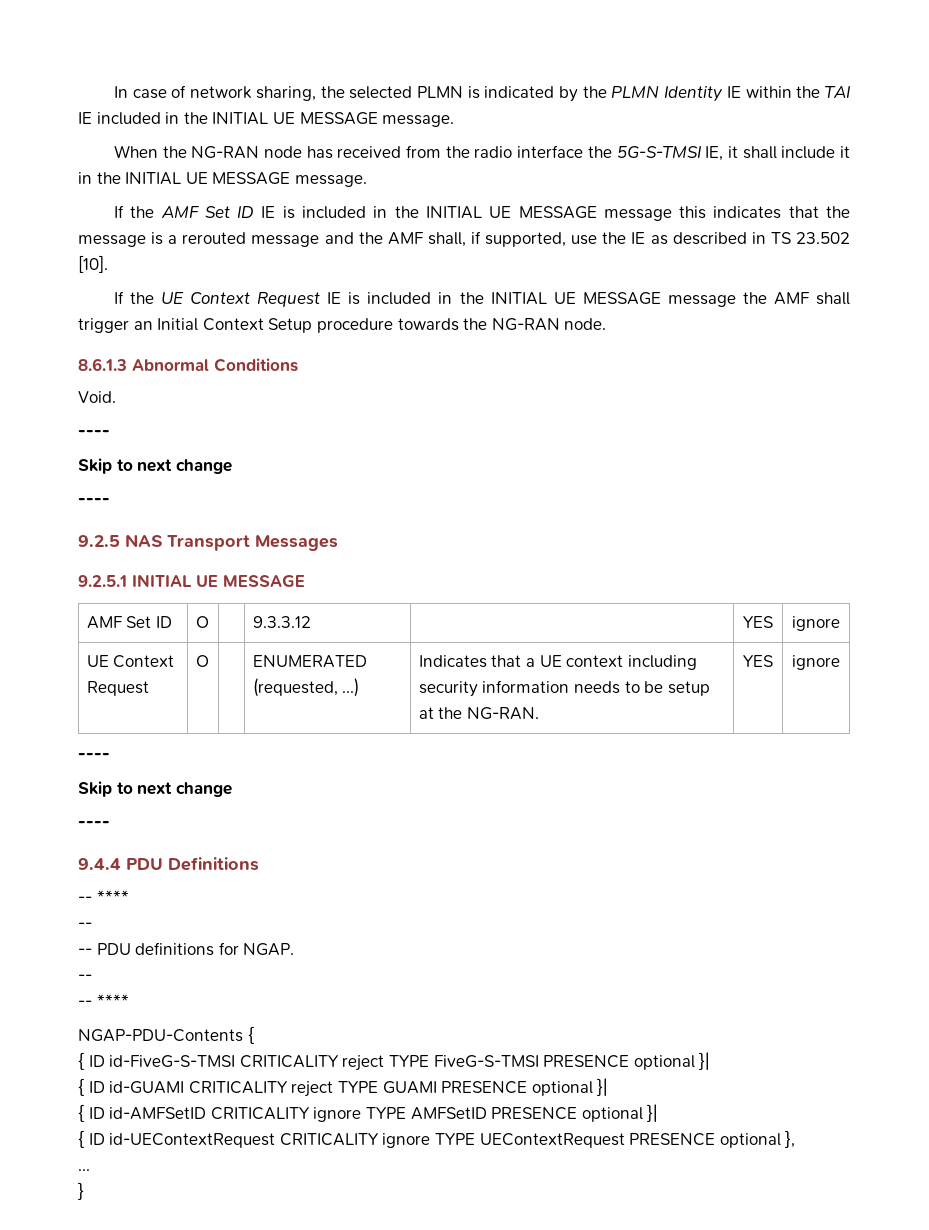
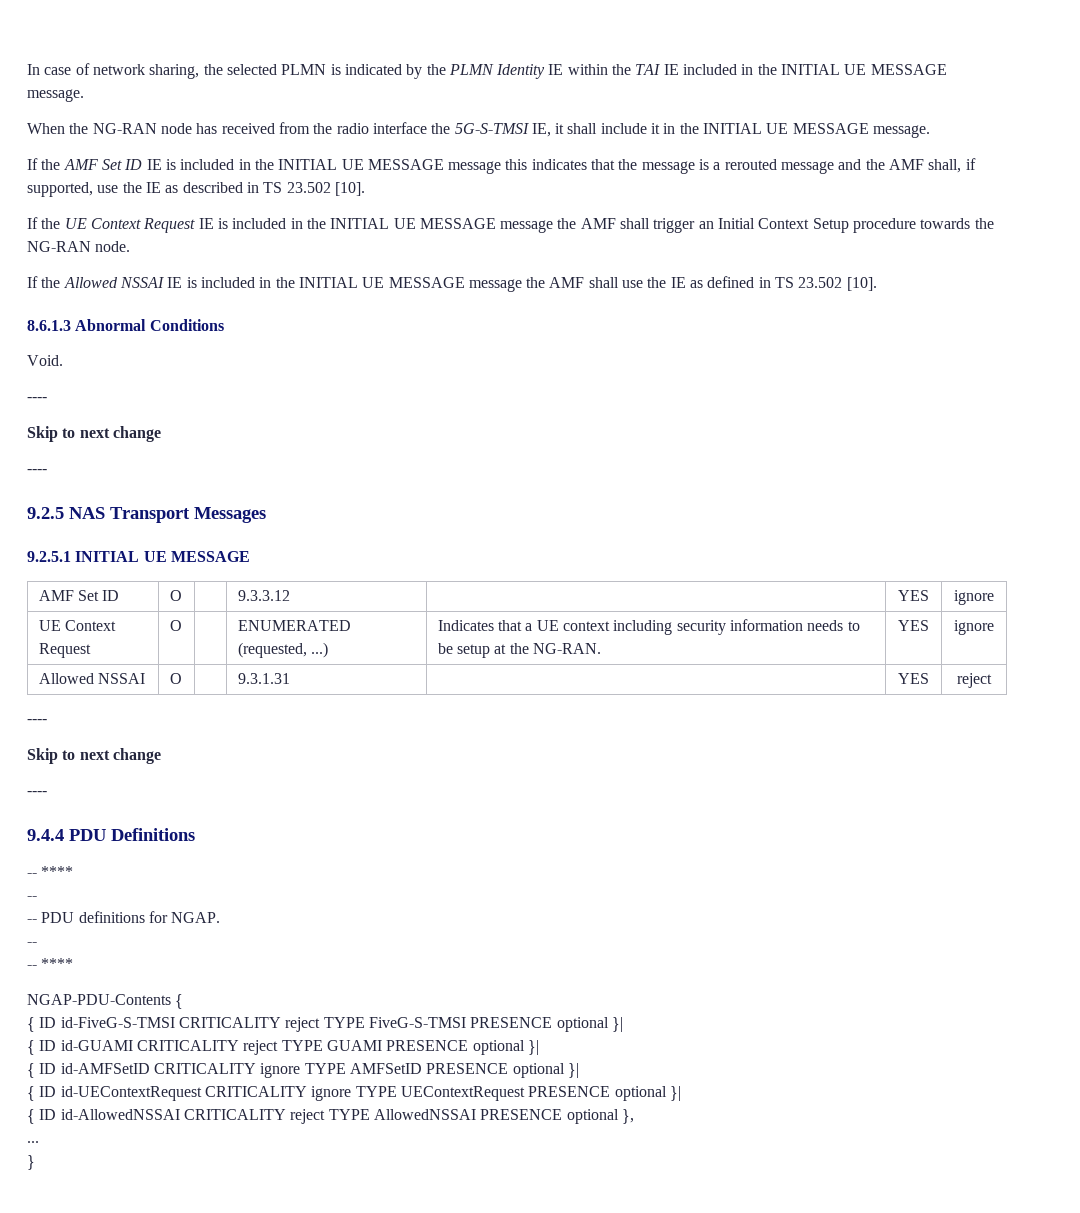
+ If the Allowed NSSAI IE is included in the INITIAL UE MESSAGE message the AMF shall use the IE as defined in TS 23.502 [10].
+ Allowed NSSAI | O | | 9.3.1.31 | | YES | reject
- { ID id-UEContextRequest CRITICALITY ignore TYPE UEContextRequest PRESENCE optional },
+ { ID id-UEContextRequest CRITICALITY ignore TYPE UEContextRequest PRESENCE optional }|
+ { ID id-AllowedNSSAI CRITICALITY reject TYPE AllowedNSSAI PRESENCE optional },

